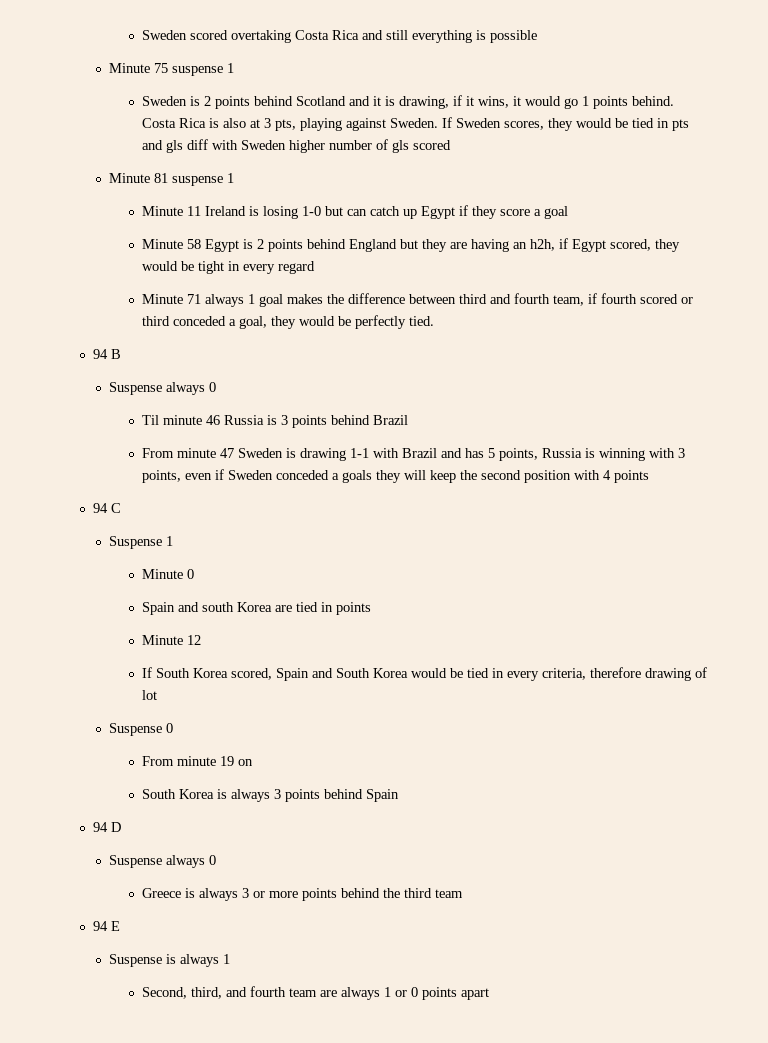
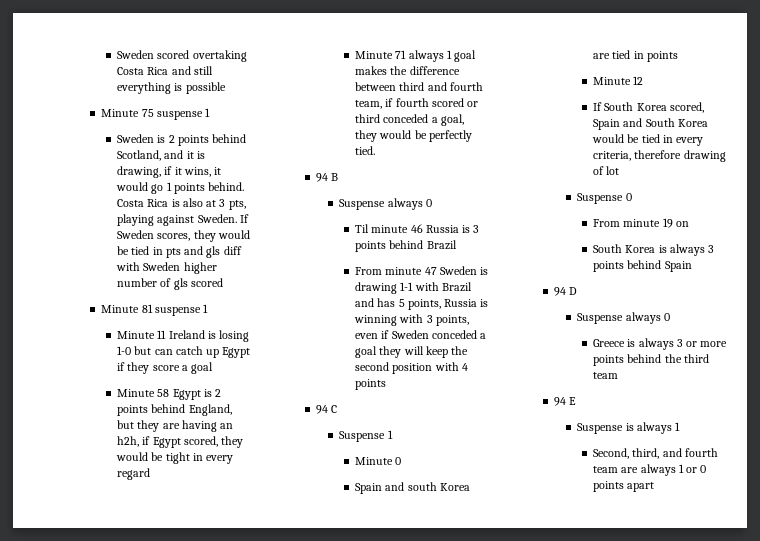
- Sweden is 2 points behind Scotland and it is drawing, if it wins, it would go 1 points behind.
+ Sweden is 2 points behind Scotland, and it is drawing, if it wins, it would go 1 points behind.
- Minute 58 Egypt is 2 points behind England but they are having an h2h, if Egypt scored, they would be tight in every regard
+ Minute 58 Egypt is 2 points behind England, but they are having an h2h, if Egypt scored, they would be tight in every regard
- From minute 47 Sweden is drawing 1-1 with Brazil and has 5 points, Russia is winning with 3 points, even if Sweden conceded a goals they will keep the second position with 4 points
+ From minute 47 Sweden is drawing 1-1 with Brazil and has 5 points, Russia is winning with 3 points, even if Sweden conceded a goal they will keep the second position with 4 points

